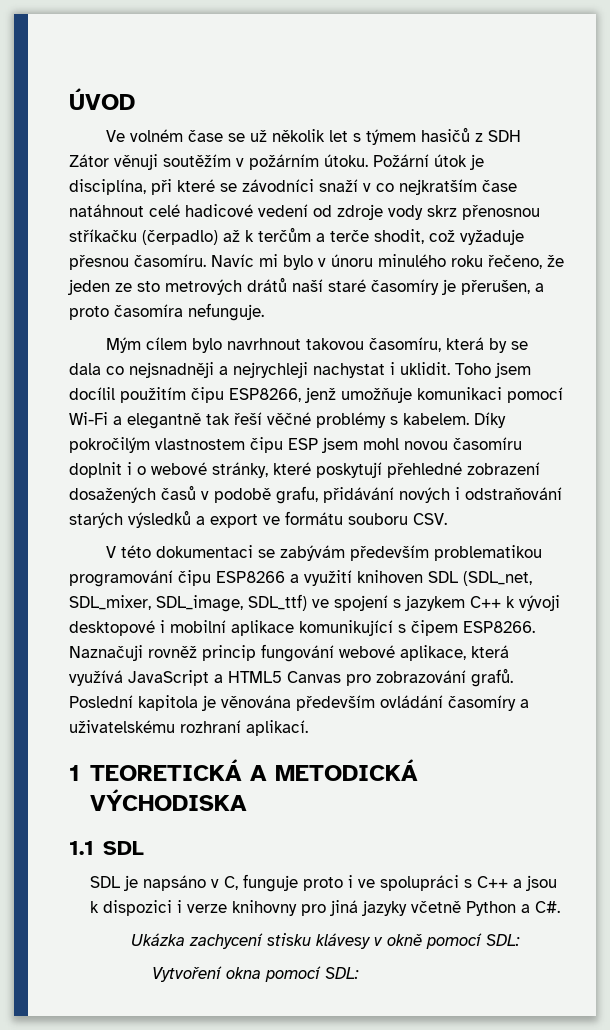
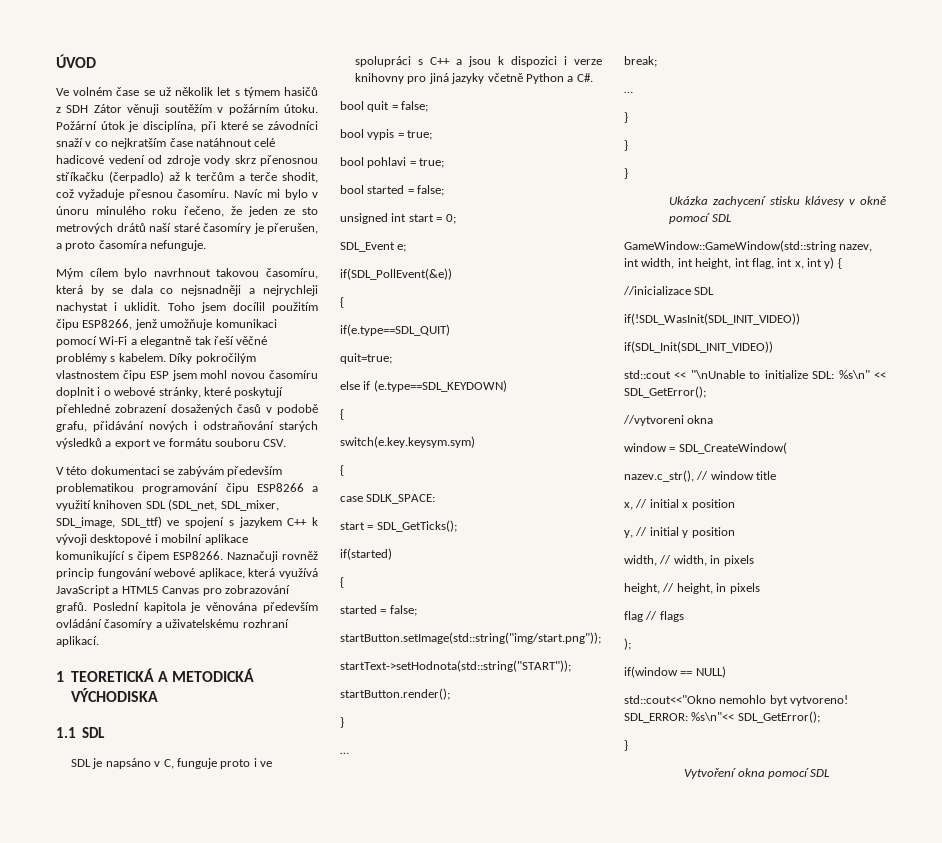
+ bool quit = false;
+ bool vypis = true;
+ bool pohlavi = true;
+ bool started = false;
+ unsigned int start = 0;
+ SDL_Event e;
+ if(SDL_PollEvent(&e))
+ {
+ if(e.type==SDL_QUIT)
+ quit=true;
+ else if (e.type==SDL_KEYDOWN)
+ {
+ switch(e.key.keysym.sym)
+ {
+ case SDLK_SPACE:
+ start = SDL_GetTicks();
+ if(started)
+ {
+ started = false;
+ startButton.setImage(std::string("img/start.png"));
+ startText->setHodnota(std::string("START"));
+ startButton.render();
+ }
+ …
+ break;
+ …
+ }
+ }
+ }
- Ukázka zachycení stisku klávesy v okně pomocí SDL:
+ Ukázka zachycení stisku klávesy v okně pomocí SDL
+ GameWindow::GameWindow(std::string nazev, int width, int height, int flag, int x, int y) {
+ //inicializace SDL
+ if(!SDL_WasInit(SDL_INIT_VIDEO))
+ if(SDL_Init(SDL_INIT_VIDEO))
+ std::cout << "\nUnable to initialize SDL: %s\n" << SDL_GetError();
+ //vytvoreni okna
+ window = SDL_CreateWindow(
+ nazev.c_str(), // window title
+ x, // initial x position
+ y, // initial y position
+ width, // width, in pixels
+ height, // height, in pixels
+ flag // flags
+ );
+ if(window == NULL)
+ std::cout<<"Okno nemohlo byt vytvoreno! SDL_ERROR: %s\n"<< SDL_GetError();
+ }
- Vytvoření okna pomocí SDL:
+ Vytvoření okna pomocí SDL

